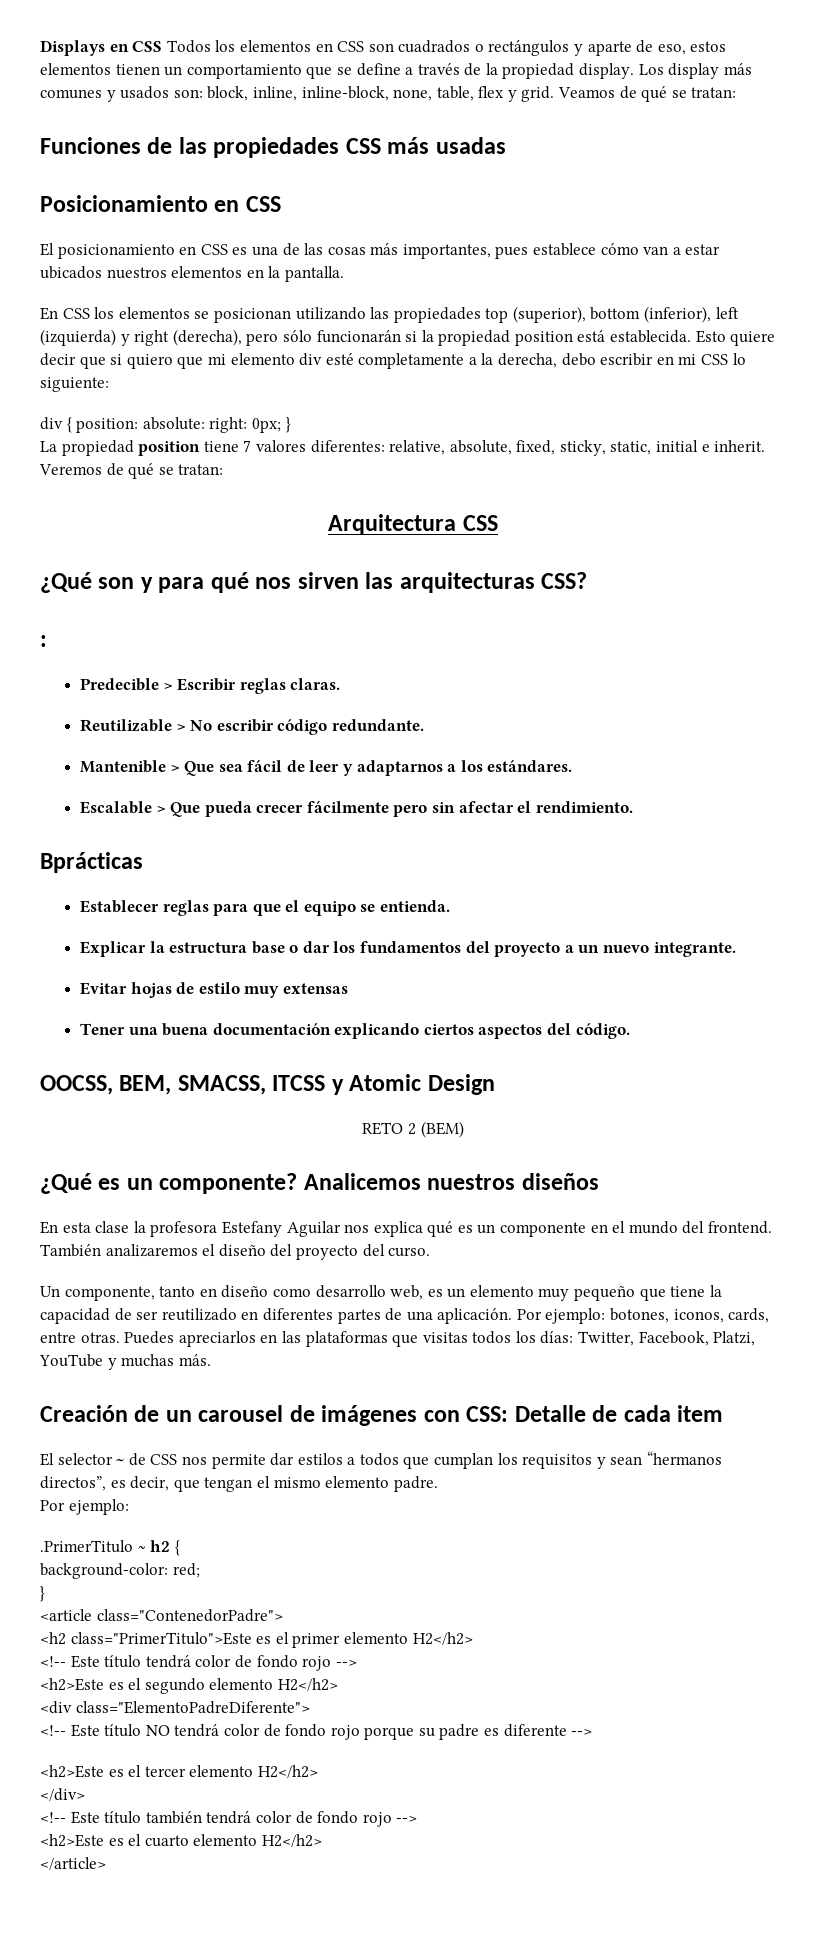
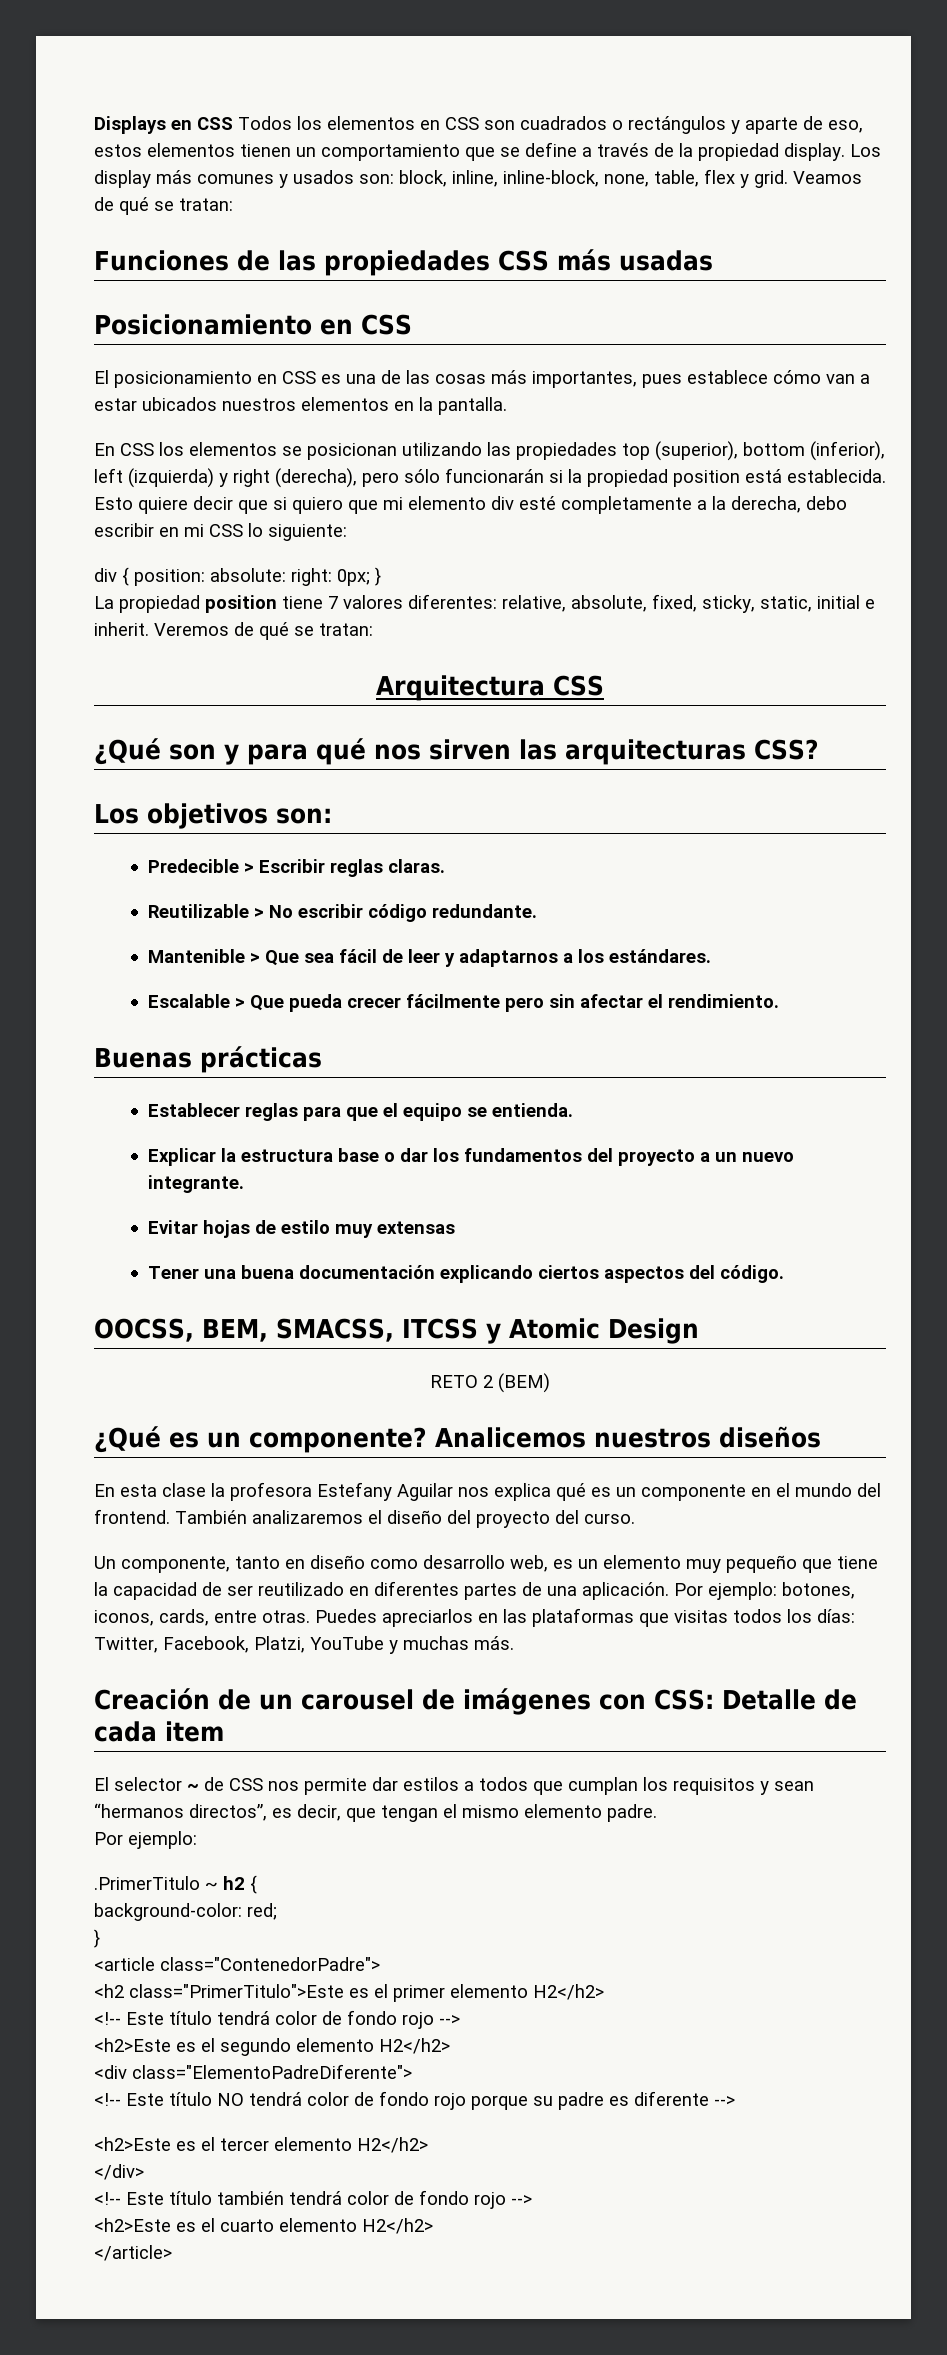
- :
+ Los objetivos son:
- Bprácticas
+ Buenas prácticas

